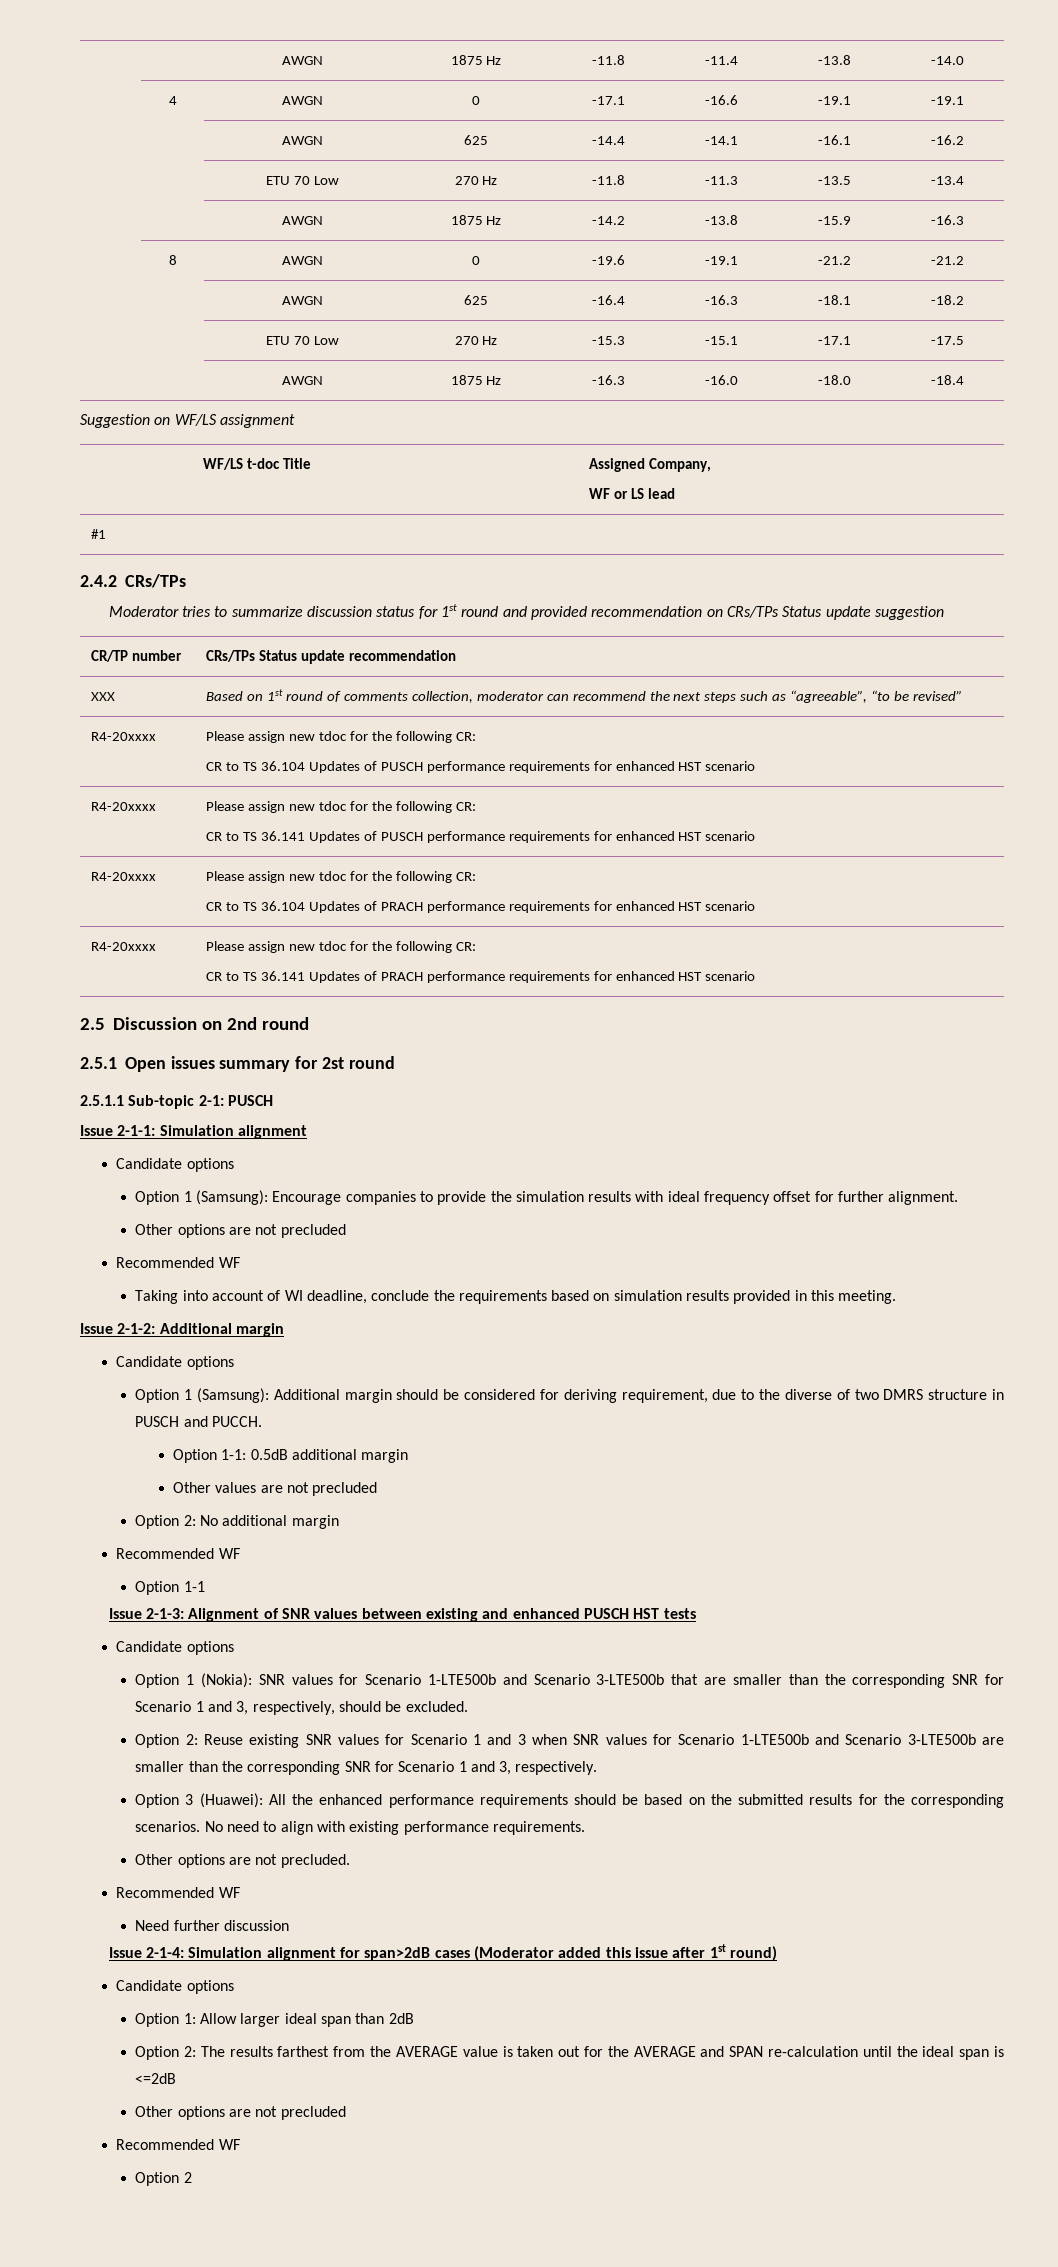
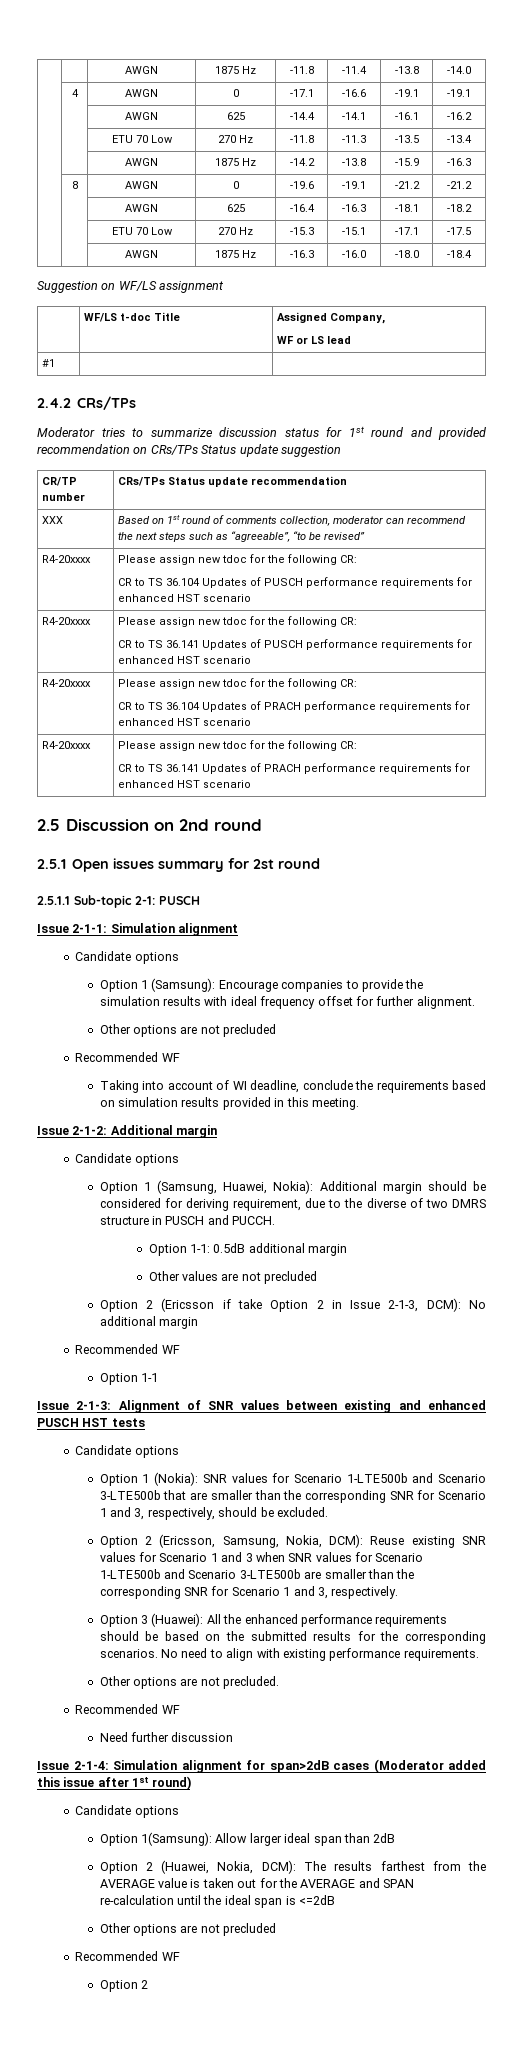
- Option 1 (Samsung): Additional margin should be considered for deriving requirement, due to the diverse of two DMRS structure in PUSCH and PUCCH.
+ Option 1 (Samsung, Huawei, Nokia): Additional margin should be considered for deriving requirement, due to the diverse of two DMRS structure in PUSCH and PUCCH.
- Option 2: No additional margin
+ Option 2 (Ericsson if take Option 2 in Issue 2-1-3, DCM): No additional margin
- Option 2: Reuse existing SNR values for Scenario 1 and 3 when SNR values for Scenario 1-LTE500b and Scenario 3-LTE500b are smaller than the corresponding SNR for Scenario 1 and 3, respectively.
+ Option 2 (Ericsson, Samsung, Nokia, DCM): Reuse existing SNR values for Scenario 1 and 3 when SNR values for Scenario 1-LTE500b and Scenario 3-LTE500b are smaller than the corresponding SNR for Scenario 1 and 3, respectively.
- Option 1: Allow larger ideal span than 2dB
+ Option 1(Samsung): Allow larger ideal span than 2dB
- Option 2: The results farthest from the AVERAGE value is taken out for the AVERAGE and SPAN re-calculation until the ideal span is <=2dB
+ Option 2 (Huawei, Nokia, DCM): The results farthest from the AVERAGE value is taken out for the AVERAGE and SPAN re-calculation until the ideal span is <=2dB

